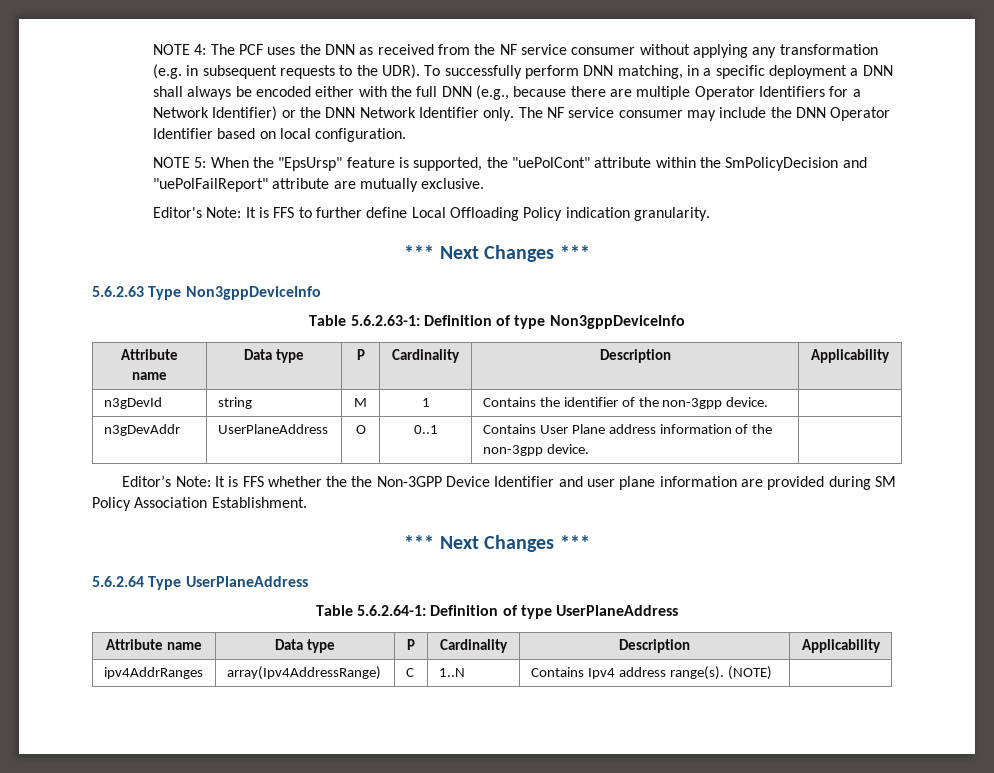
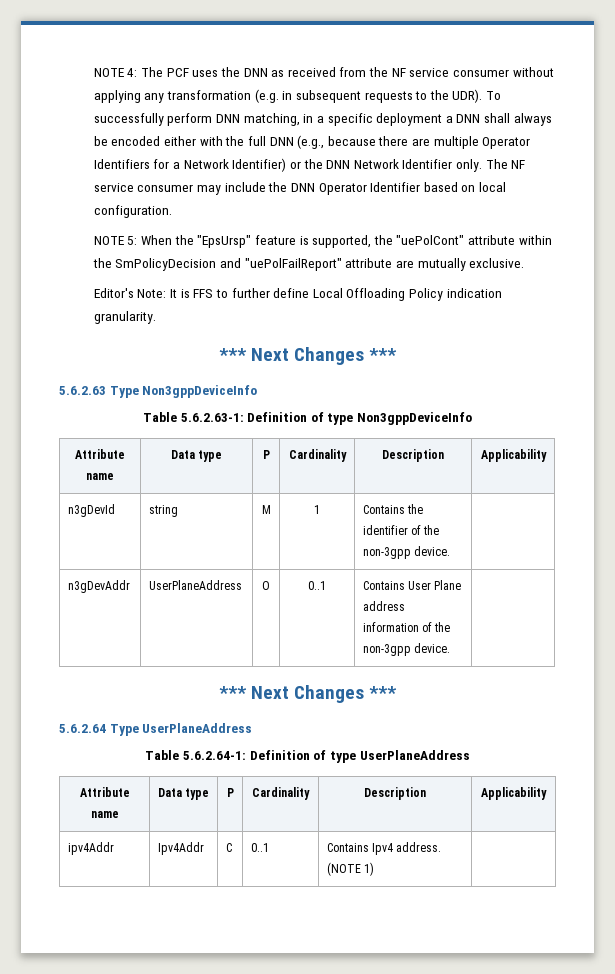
- Editor’s Note: It is FFS whether the the Non-3GPP Device Identifier and user plane information are provided during SM Policy Association Establishment.
- ipv4AddrRanges | array(Ipv4AddressRange) | C | 1..N | Contains Ipv4 address range(s). (NOTE) |
+ ipv4Addr | Ipv4Addr | C | 0..1 | Contains Ipv4 address. (NOTE 1) |

